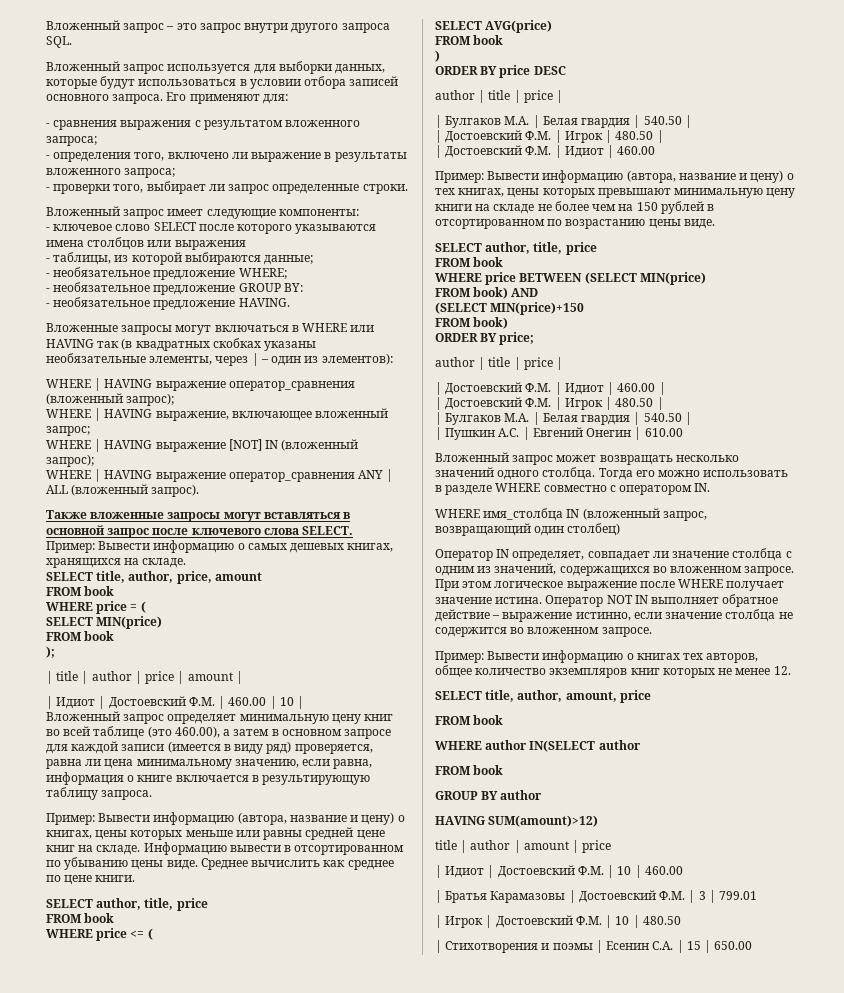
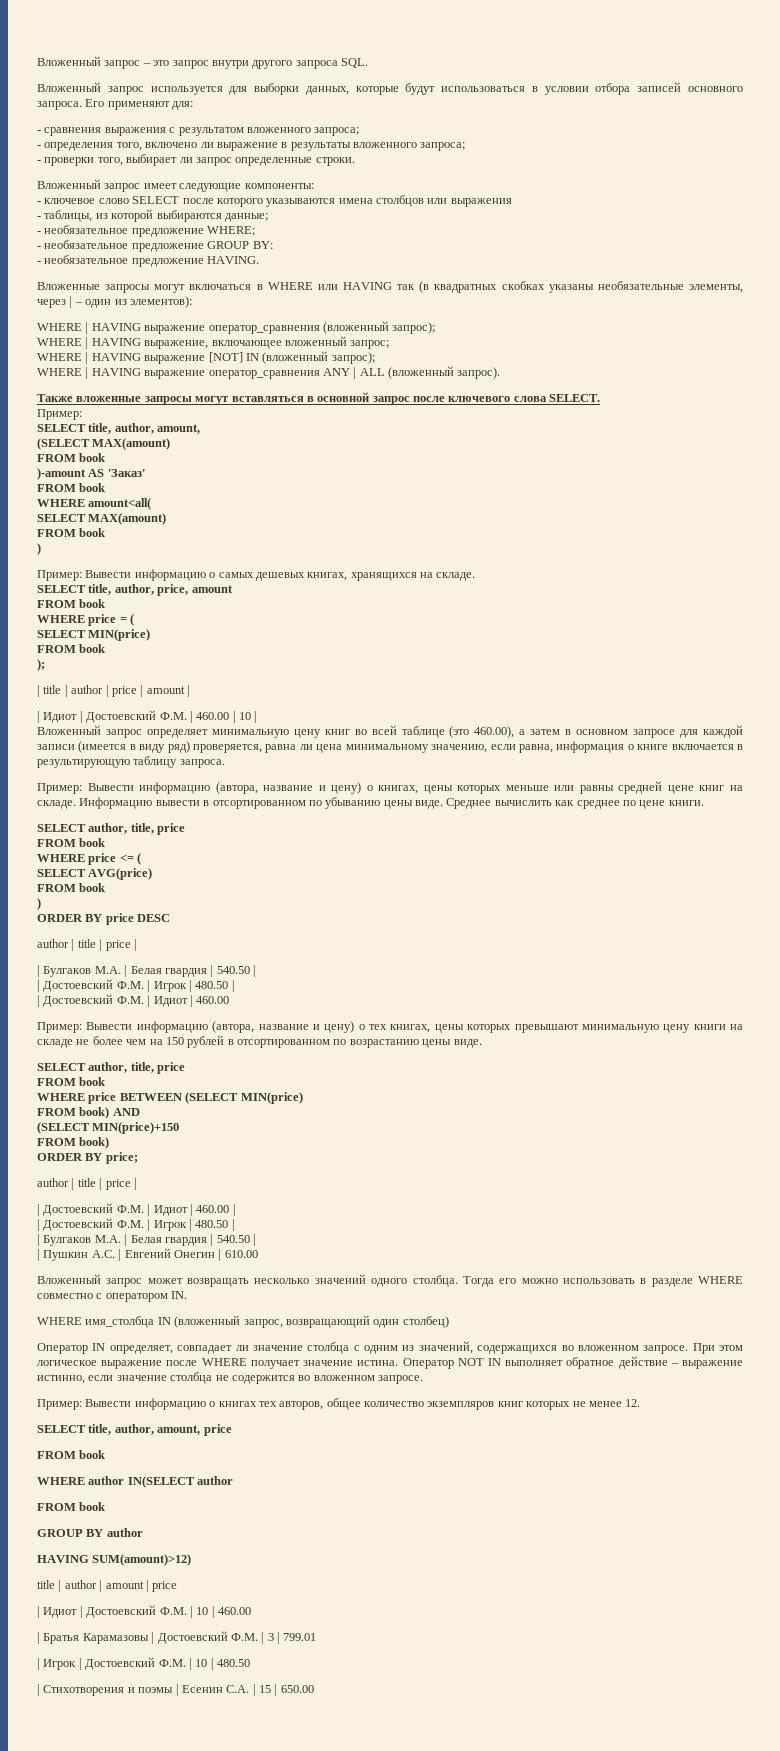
  Также вложенные запросы могут вставляться в основной запрос после ключевого слова SELECT.
+ Пример:
+ SELECT title, author, amount,
+ (SELECT MAX(amount)
+ FROM book
+ )-amount AS 'Заказ'
+ FROM book
+ WHERE amount<all(
+ SELECT MAX(amount)
+ FROM book
+ )

